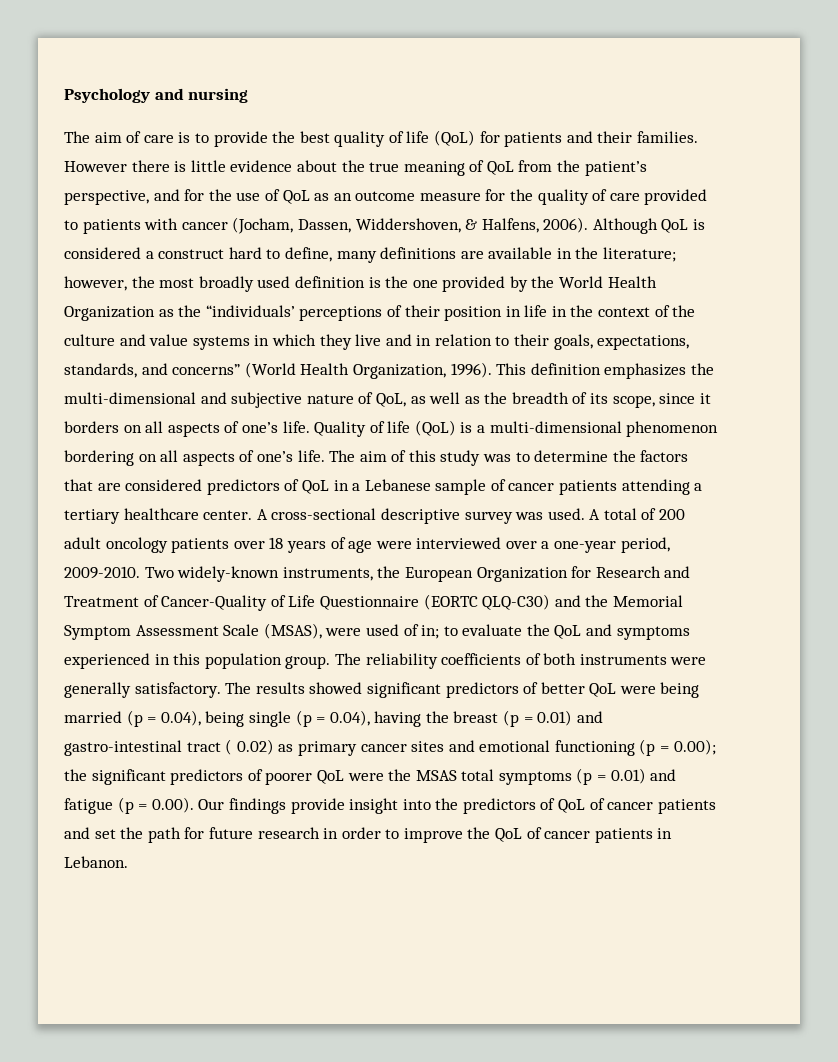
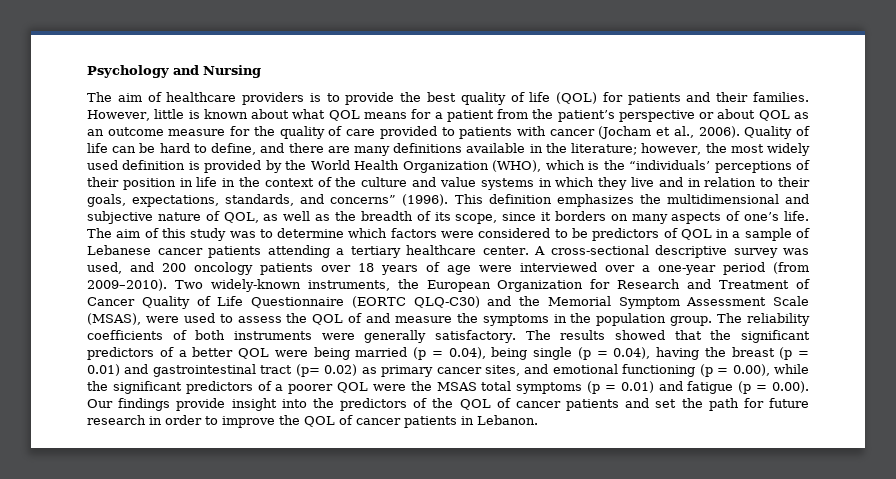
- Psychology and nursing
- The aim of care is to provide the best quality of life (QoL) for patients and their families.
+ Psychology and Nursing
+ The aim of healthcare providers is to provide the best quality of life (QOL) for patients and their families.
- However there is little evidence about the true meaning of QoL from the patient’s perspective, and for the use of QoL as an outcome measure for the quality of care provided to patients with cancer (Jocham, Dassen, Widdershoven, & Halfens, 2006). Although QoL is considered a construct hard to define, many definitions are available in the literature;
+ However, little is known about what QOL means for a patient from the patient’s perspective or about QOL as an outcome measure for the quality of care provided to patients with cancer (Jocham et al., 2006). Quality of life can be hard to define, and there are many definitions available in the literature;
- however, the most broadly used definition is the one provided by the World Health Organization as the “individuals’ perceptions of their position in life in the context of the culture and value systems in which they live and in relation to their goals, expectations, standards, and concerns” (World Health Organization, 1996).
+ however, the most widely used definition is provided by the World Health Organization (WHO), which is the “individuals’ perceptions of their position in life in the context of the culture and value systems in which they live and in relation to their goals, expectations, standards, and concerns” (1996).
- This definition emphasizes the multi-dimensional and subjective nature of QoL, as well as the breadth of its scope, since it borders on all aspects of one’s life. Quality of life (QoL) is a multi-dimensional phenomenon bordering on all aspects of one’s life.
+ This definition emphasizes the multidimensional and subjective nature of QOL, as well as the breadth of its scope, since it borders on many aspects of one’s life.
- The aim of this study was to determine the factors that are considered predictors of QoL in a Lebanese sample of cancer patients attending a tertiary healthcare center.
+ The aim of this study was to determine which factors were considered to be predictors of QOL in a sample of Lebanese cancer patients attending a tertiary healthcare center.
- A cross-sectional descriptive survey was used. A total of 200 adult oncology patients over 18 years of age were interviewed over a one-year period, 2009-2010.
+ A cross-sectional descriptive survey was used, and 200 oncology patients over 18 years of age were interviewed over a one-year period (from 2009–2010).
- Two widely-known instruments, the European Organization for Research and Treatment of Cancer-Quality of Life Questionnaire (EORTC QLQ-C30) and the Memorial Symptom Assessment Scale (MSAS), were used of in; to evaluate the QoL and symptoms experienced in this population group.
+ Two widely-known instruments, the European Organization for Research and Treatment of Cancer Quality of Life Questionnaire (EORTC QLQ-C30) and the Memorial Symptom Assessment Scale (MSAS), were used to assess the QOL of and measure the symptoms in the population group.
- The results showed significant predictors of better QoL were being married (p = 0.04), being single (p = 0.04), having the breast (p = 0.01) and gastro-intestinal tract ( 0.02) as primary cancer sites and emotional functioning (p = 0.00); the significant predictors of poorer QoL were the MSAS total symptoms (p = 0.01) and fatigue (p = 0.00). Our findings provide insight into the predictors of QoL of cancer patients and set the path for future research in order to improve the QoL of cancer patients in Lebanon.
+ The results showed that the significant predictors of a better QOL were being married (p = 0.04), being single (p = 0.04), having the breast (p = 0.01) and gastrointestinal tract (p= 0.02) as primary cancer sites, and emotional functioning (p = 0.00), while the significant predictors of a poorer QOL were the MSAS total symptoms (p = 0.01) and fatigue (p = 0.00). Our findings provide insight into the predictors of the QOL of cancer patients and set the path for future research in order to improve the QOL of cancer patients in Lebanon.

